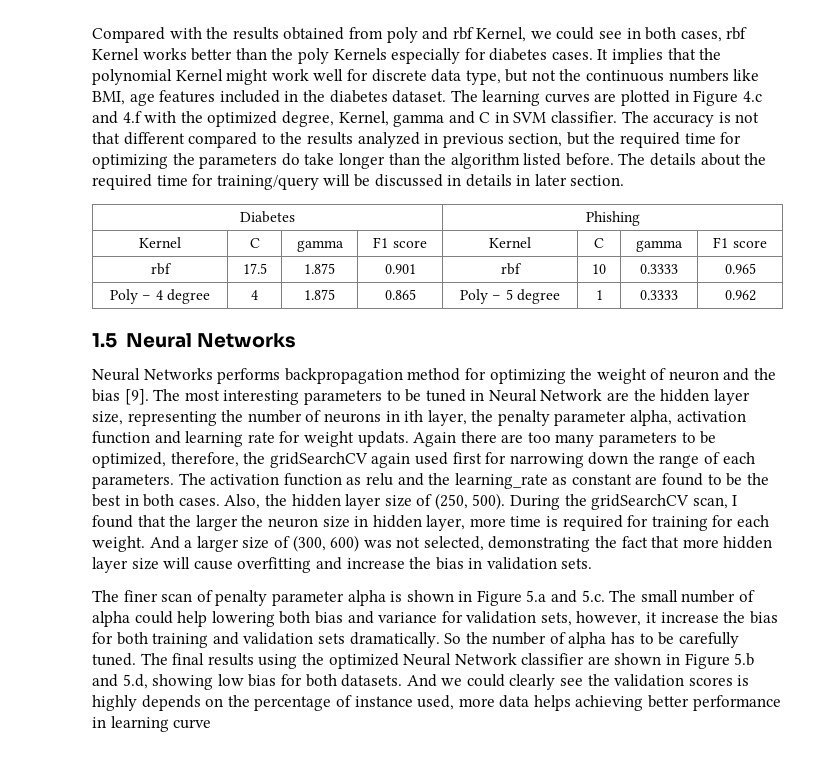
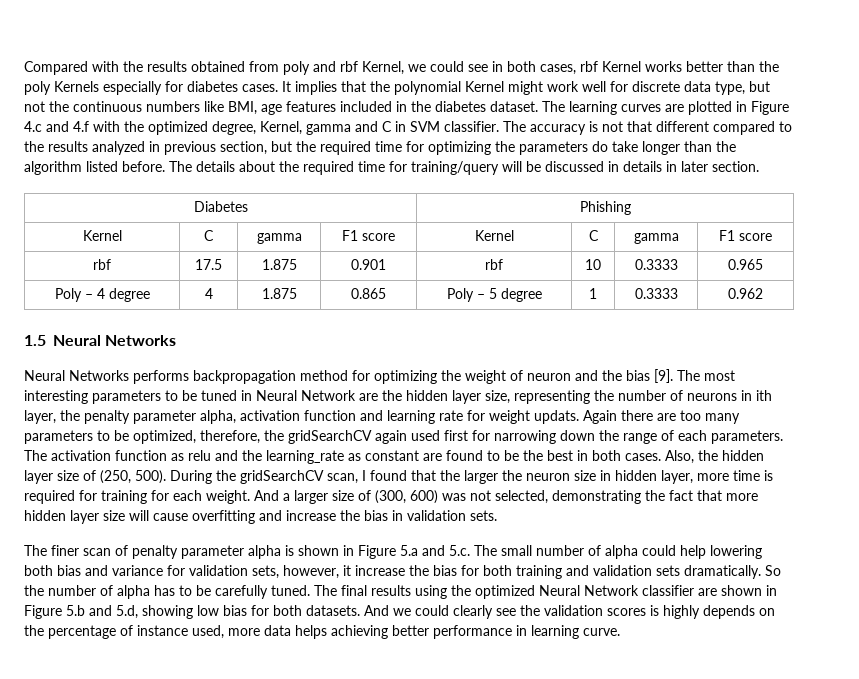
- And we could clearly see the validation scores is highly depends on the percentage of instance used, more data helps achieving better performance in learning curve
+ And we could clearly see the validation scores is highly depends on the percentage of instance used, more data helps achieving better performance in learning curve.

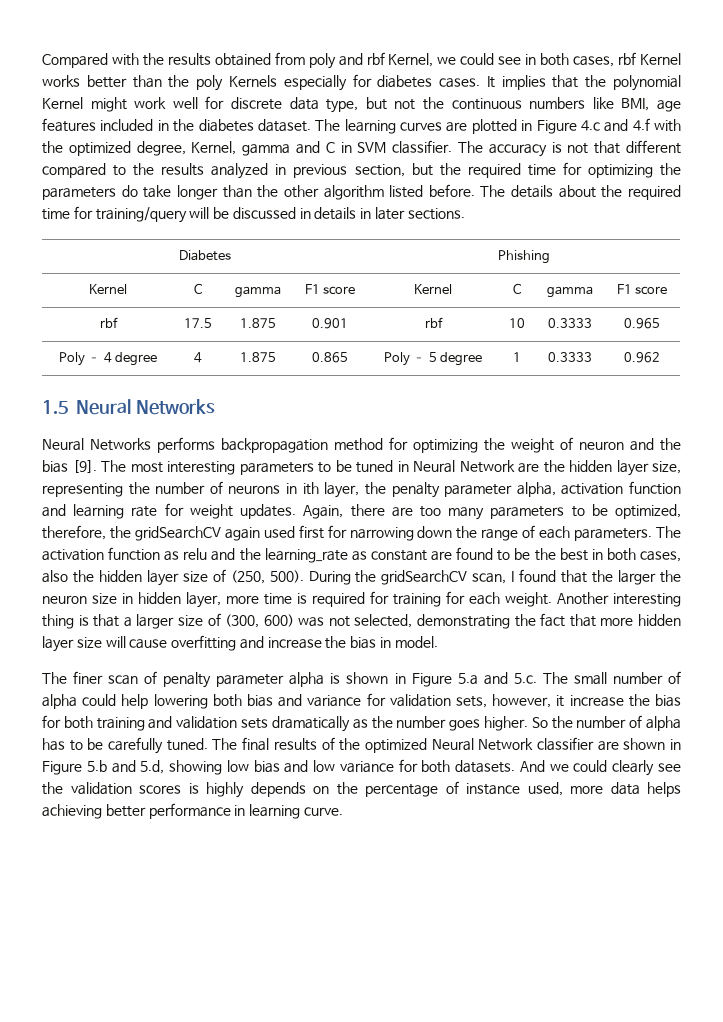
- The accuracy is not that different compared to the results analyzed in previous section, but the required time for optimizing the parameters do take longer than the algorithm listed before.
+ The accuracy is not that different compared to the results analyzed in previous section, but the required time for optimizing the parameters do take longer than the other algorithm listed before.
- The details about the required time for training/query will be discussed in details in later section.
+ The details about the required time for training/query will be discussed in details in later sections.
- The most interesting parameters to be tuned in Neural Network are the hidden layer size, representing the number of neurons in ith layer, the penalty parameter alpha, activation function and learning rate for weight updats. Again there are too many parameters to be optimized, therefore, the gridSearchCV again used first for narrowing down the range of each parameters.
+ The most interesting parameters to be tuned in Neural Network are the hidden layer size, representing the number of neurons in ith layer, the penalty parameter alpha, activation function and learning rate for weight updates. Again, there are too many parameters to be optimized, therefore, the gridSearchCV again used first for narrowing down the range of each parameters.
- The activation function as relu and the learning_rate as constant are found to be the best in both cases. Also, the hidden layer size of (250, 500).
+ The activation function as relu and the learning_rate as constant are found to be the best in both cases, also the hidden layer size of (250, 500).
- And a larger size of (300, 600) was not selected, demonstrating the fact that more hidden layer size will cause overfitting and increase the bias in validation sets.
+ Another interesting thing is that a larger size of (300, 600) was not selected, demonstrating the fact that more hidden layer size will cause overfitting and increase the bias in model.
- The finer scan of penalty parameter alpha is shown in Figure 5.a and 5.c. The small number of alpha could help lowering both bias and variance for validation sets, however, it increase the bias for both training and validation sets dramatically.
+ The finer scan of penalty parameter alpha is shown in Figure 5.a and 5.c. The small number of alpha could help lowering both bias and variance for validation sets, however, it increase the bias for both training and validation sets dramatically as the number goes higher.
- The final results using the optimized Neural Network classifier are shown in Figure 5.b and 5.d, showing low bias for both datasets.
+ The final results of the optimized Neural Network classifier are shown in Figure 5.b and 5.d, showing low bias and low variance for both datasets.

